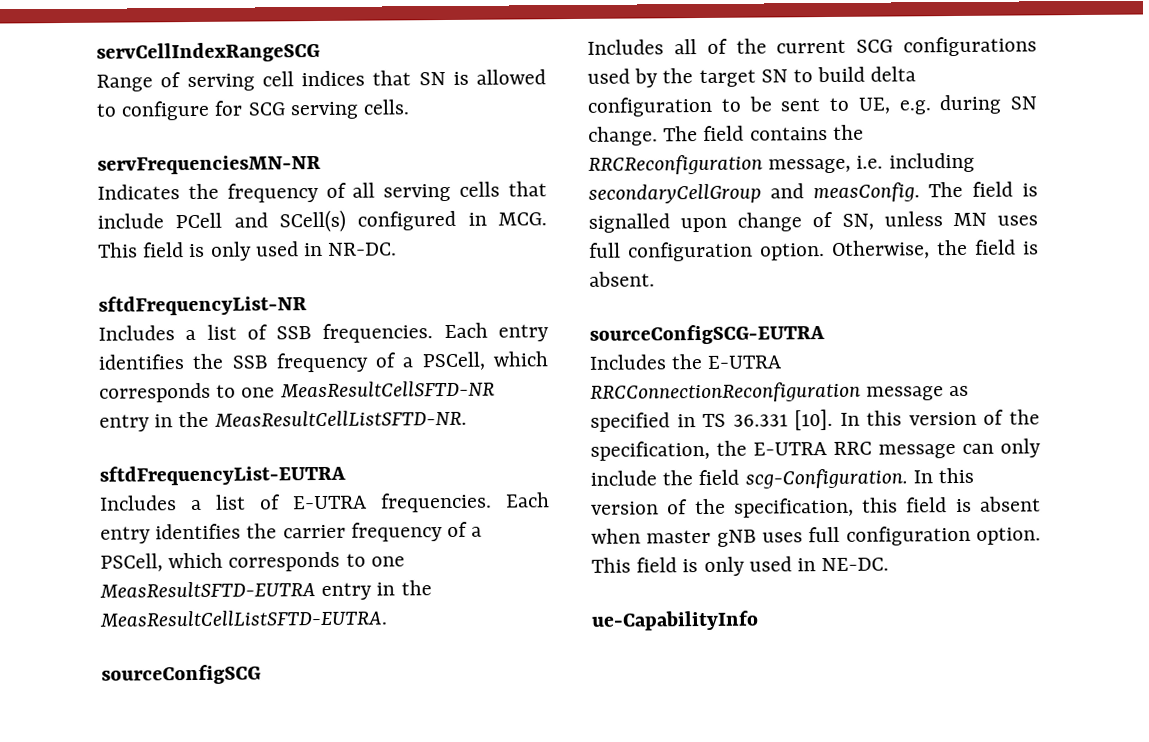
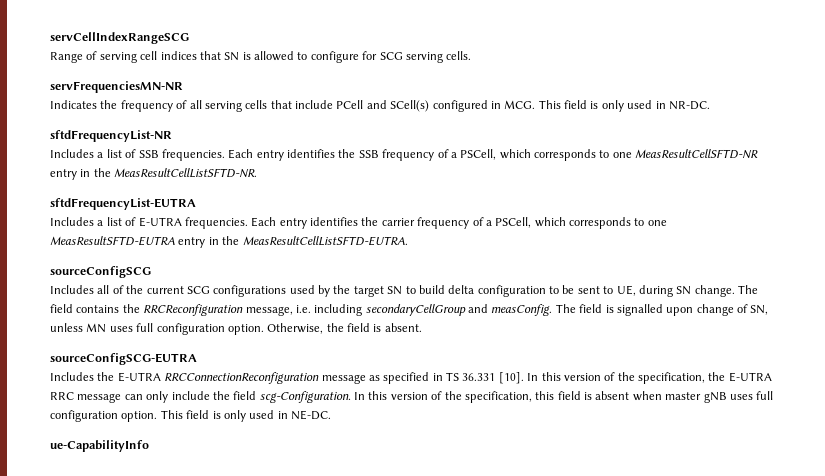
- Includes all of the current SCG configurations used by the target SN to build delta configuration to be sent to UE, e.g. during SN change.
+ Includes all of the current SCG configurations used by the target SN to build delta configuration to be sent to UE, during SN change.

